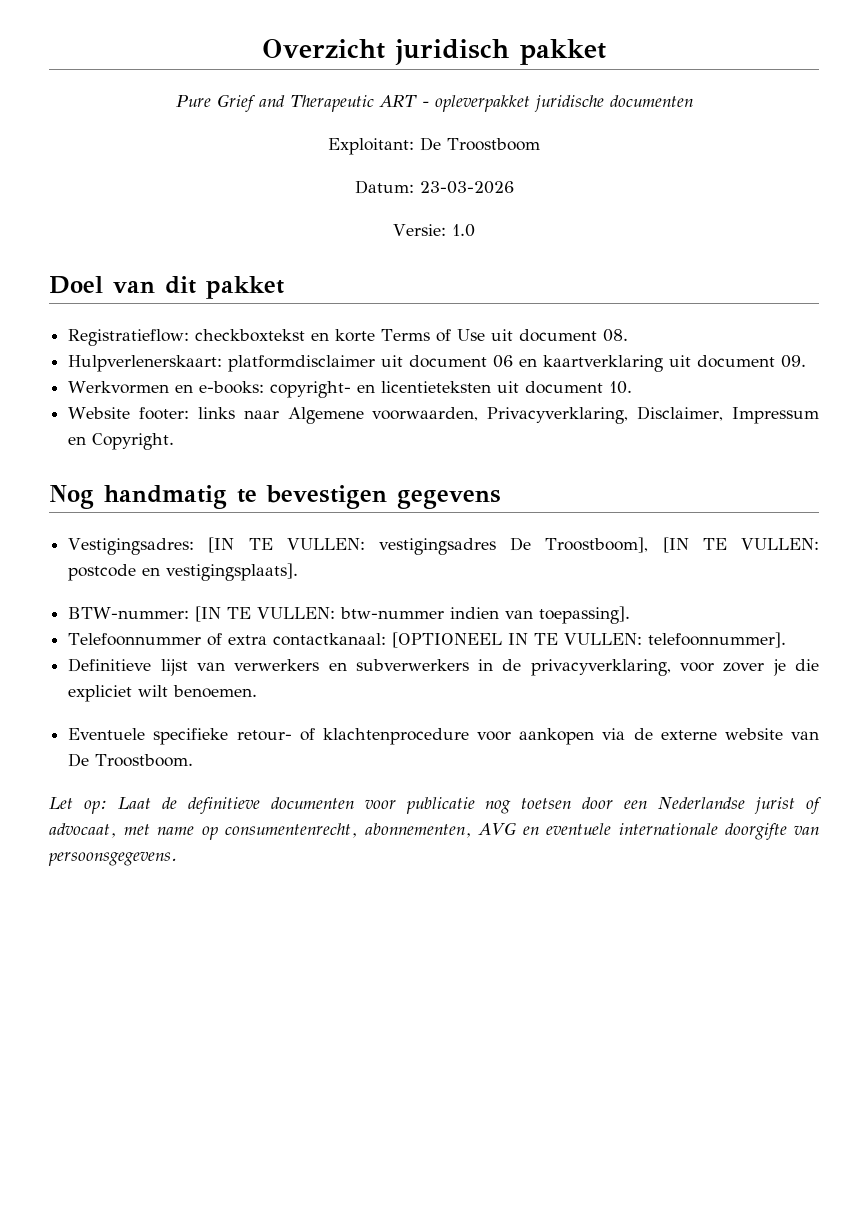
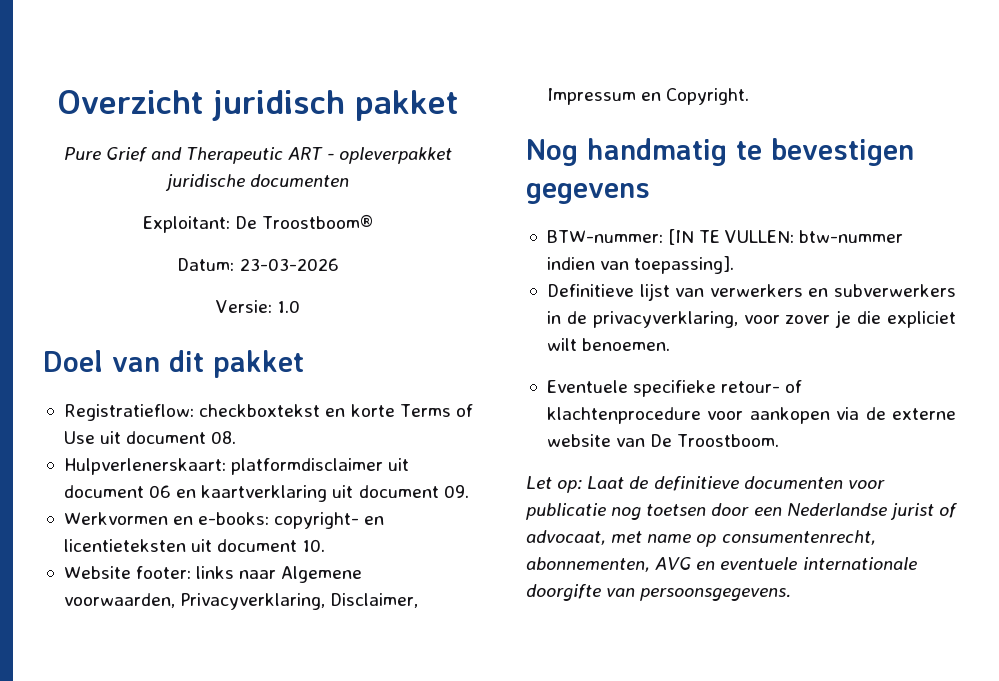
- Exploitant: De Troostboom
+ Exploitant: De Troostboom®
- Vestigingsadres: [IN TE VULLEN: vestigingsadres De Troostboom], [IN TE VULLEN: postcode en vestigingsplaats].
- Telefoonnummer of extra contactkanaal: [OPTIONEEL IN TE VULLEN: telefoonnummer].

